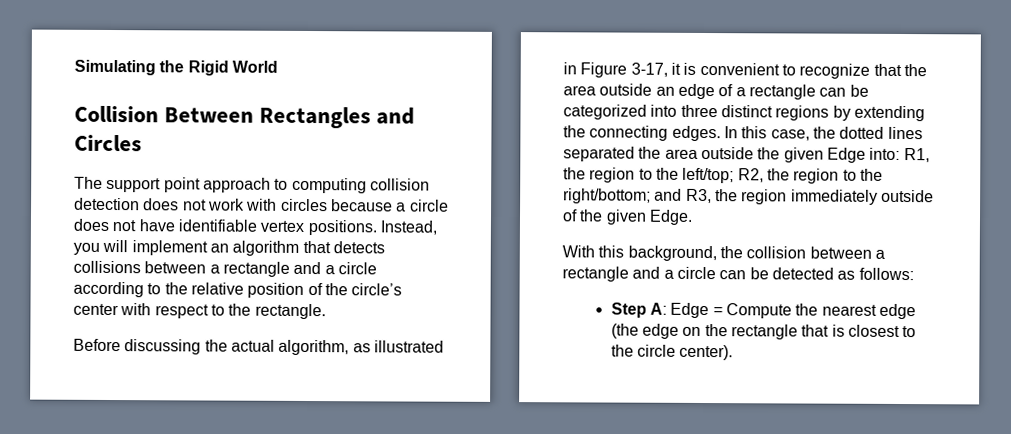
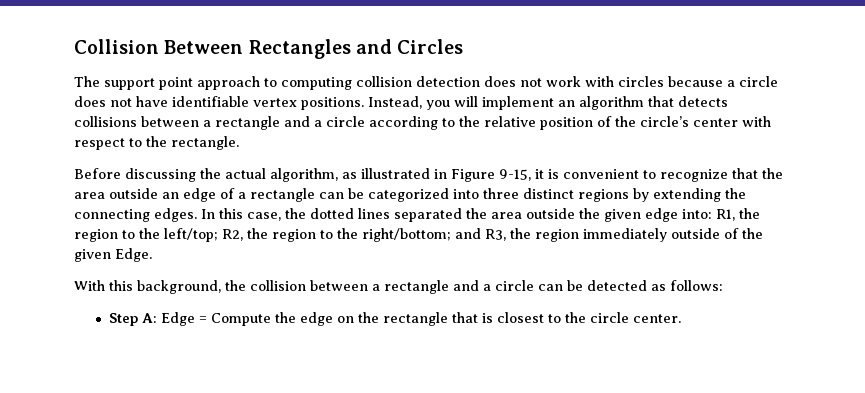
- Simulating the Rigid World
- Before discussing the actual algorithm, as illustrated in Figure 3-17, it is convenient to recognize that the area outside an edge of a rectangle can be categorized into three distinct regions by extending the connecting edges.
+ Before discussing the actual algorithm, as illustrated in Figure 9-15, it is convenient to recognize that the area outside an edge of a rectangle can be categorized into three distinct regions by extending the connecting edges.
- In this case, the dotted lines separated the area outside the given Edge into: R1, the region to the left/top; R2, the region to the right/bottom; and R3, the region immediately outside of the given Edge.
+ In this case, the dotted lines separated the area outside the given edge into: R1, the region to the left/top; R2, the region to the right/bottom; and R3, the region immediately outside of the given Edge.
- Step A: Edge = Compute the nearest edge (the edge on the rectangle that is closest to the circle center).
+ Step A: Edge = Compute the edge on the rectangle that is closest to the circle center.

